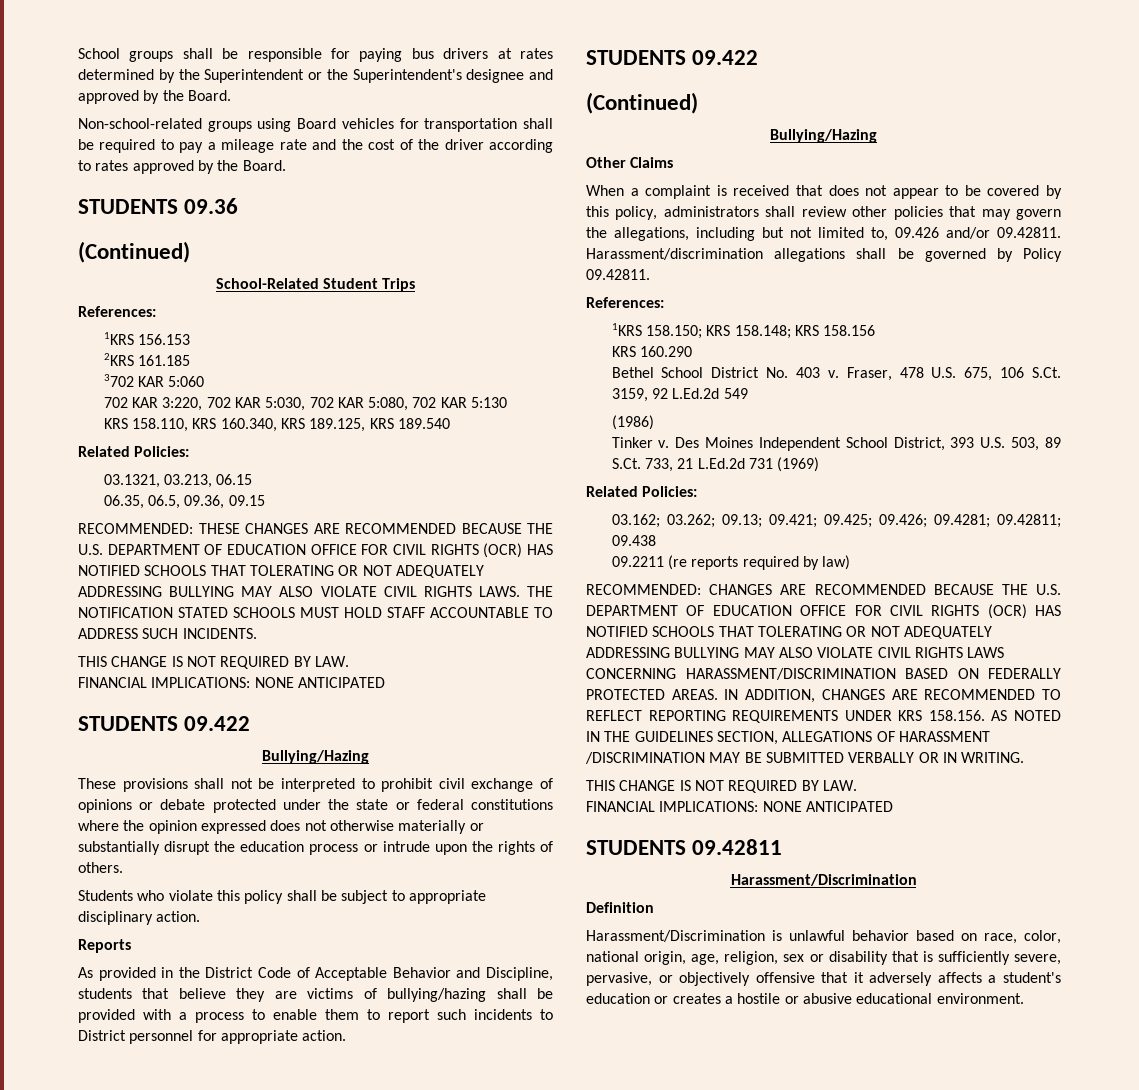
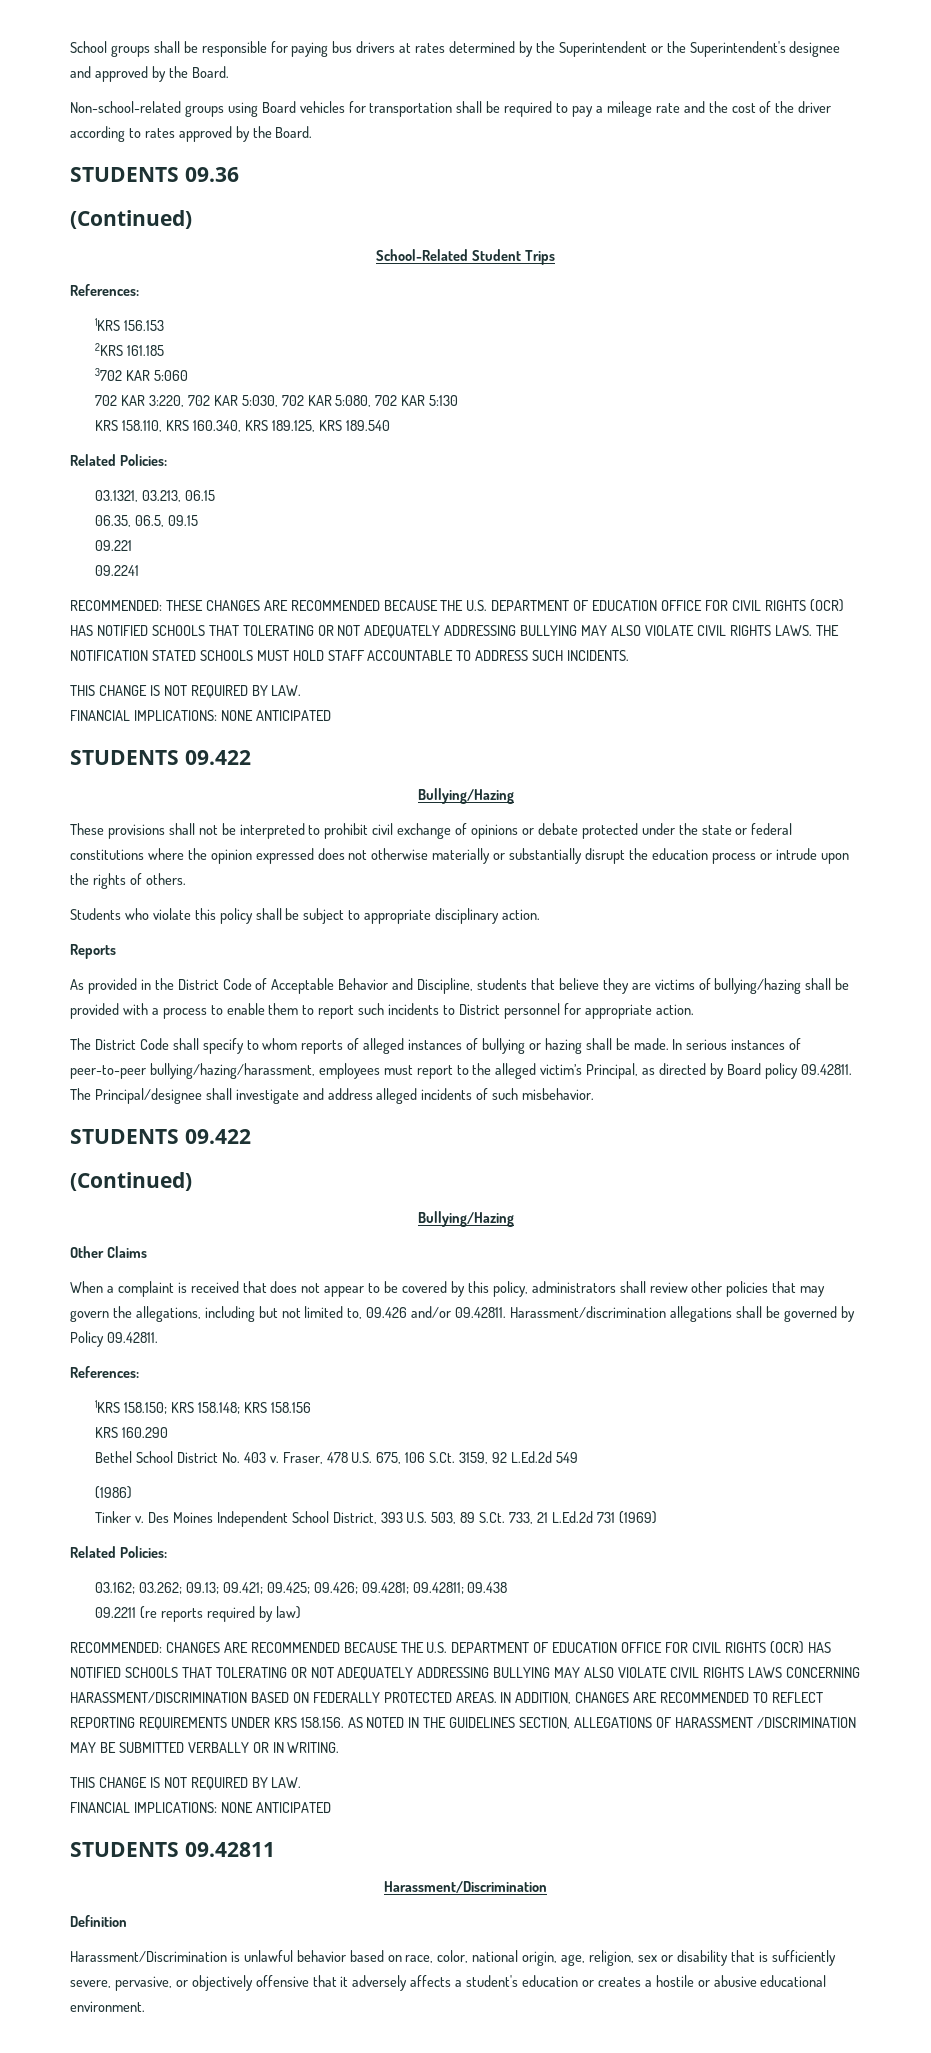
- 06.35, 06.5, 09.36, 09.15
+ 06.35, 06.5, 09.15
+ 09.221
+ 09.2241
+ The District Code shall specify to whom reports of alleged instances of bullying or hazing shall be made. In serious instances of peer-to-peer bullying/hazing/harassment, employees must report to the alleged victim’s Principal, as directed by Board policy 09.42811. The Principal/designee shall investigate and address alleged incidents of such misbehavior.

